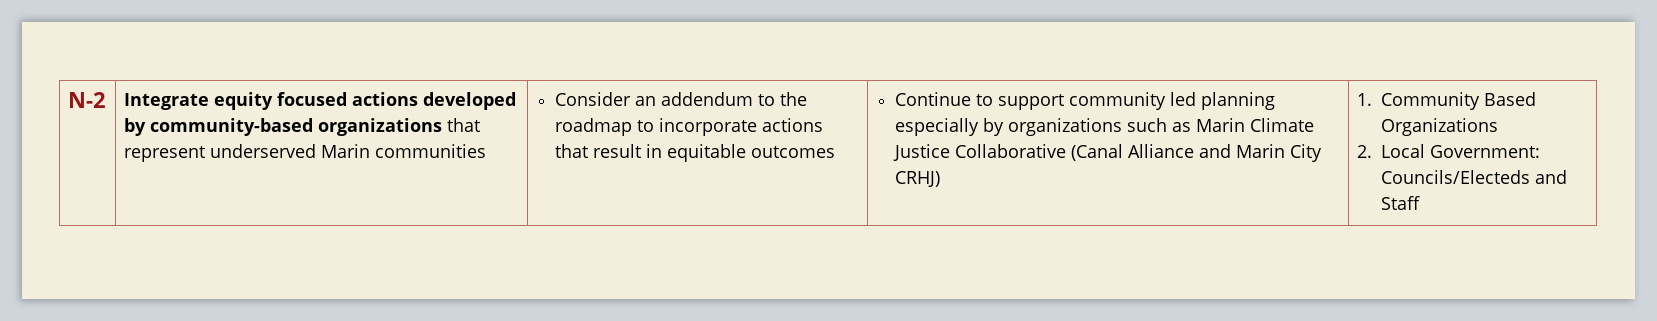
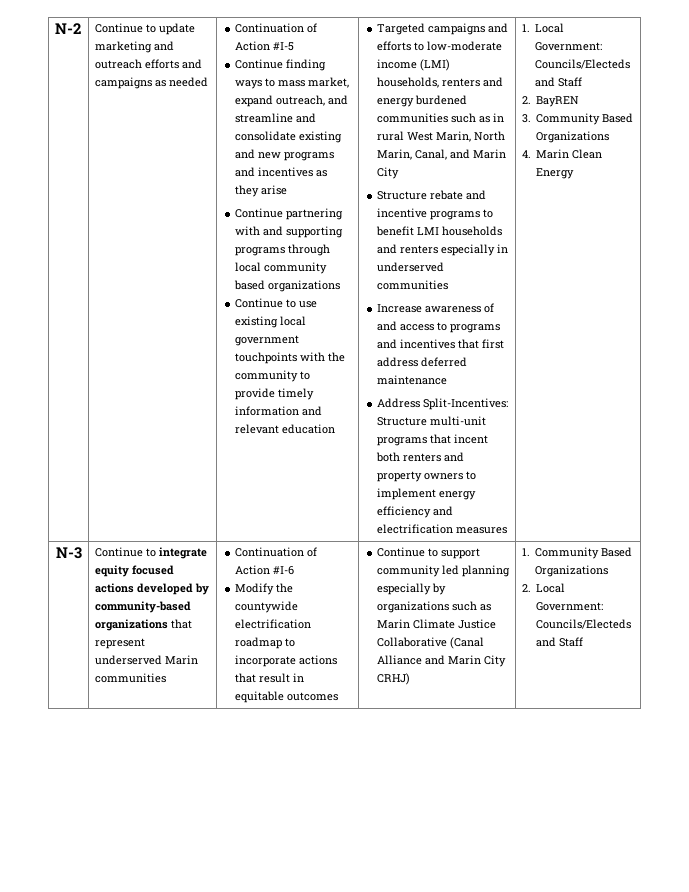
- Integrate equity focused actions developed by community-based organizations that represent underserved Marin communities
+ Continue to update marketing and outreach efforts and campaigns as needed | Continuation of Action #I-5
+ Continue finding ways to mass market, expand outreach, and streamline and consolidate existing and new programs and incentives as they arise
+ Continue partnering with and supporting programs through local community based organizations
+ Continue to use existing local government touchpoints with the community to provide timely information and relevant education | Targeted campaigns and efforts to low-moderate income (LMI) households, renters and energy burdened communities such as in rural West Marin, North Marin, Canal, and Marin City
+ Structure rebate and incentive programs to benefit LMI households and renters especially in underserved communities
+ Increase awareness of and access to programs and incentives that first address deferred maintenance
+ Address Split-Incentives: Structure multi-unit programs that incent both renters and property owners to implement energy efficiency and electrification measures | 1. Local Government: Councils/Electeds and Staff
+ 2. BayREN
+ 3. Community Based Organizations
+ 4. Marin Clean Energy
+ N-3 | Continue to integrate equity focused actions developed by community-based organizations that represent underserved Marin communities
- Consider an addendum to the roadmap to incorporate actions that result in equitable outcomes
+ Continuation of Action #I-6
+ Modify the countywide electrification roadmap to incorporate actions that result in equitable outcomes

